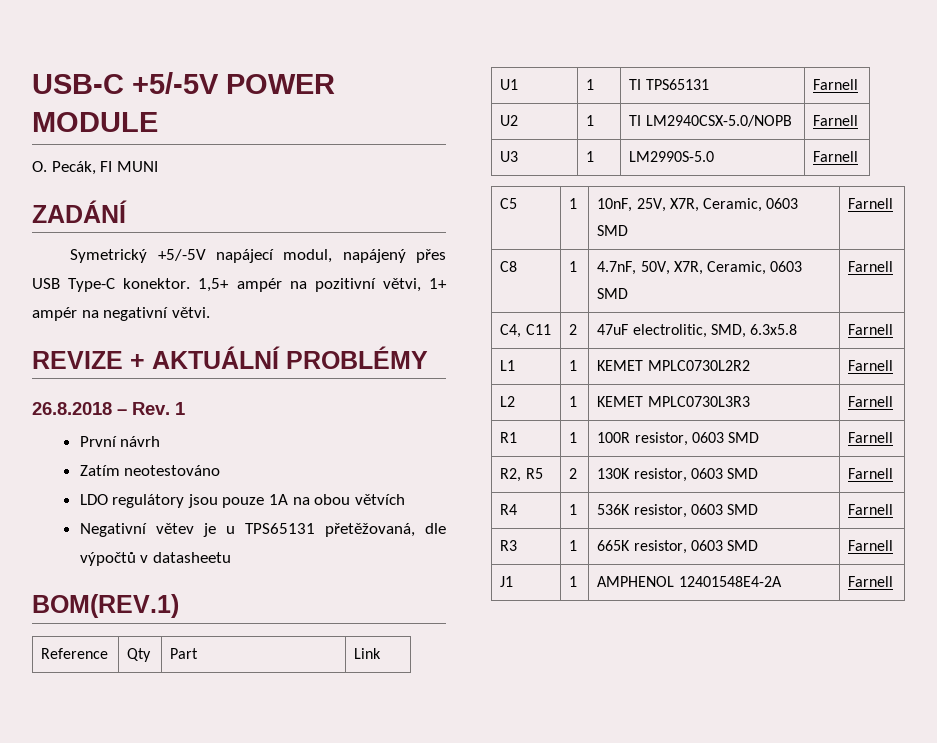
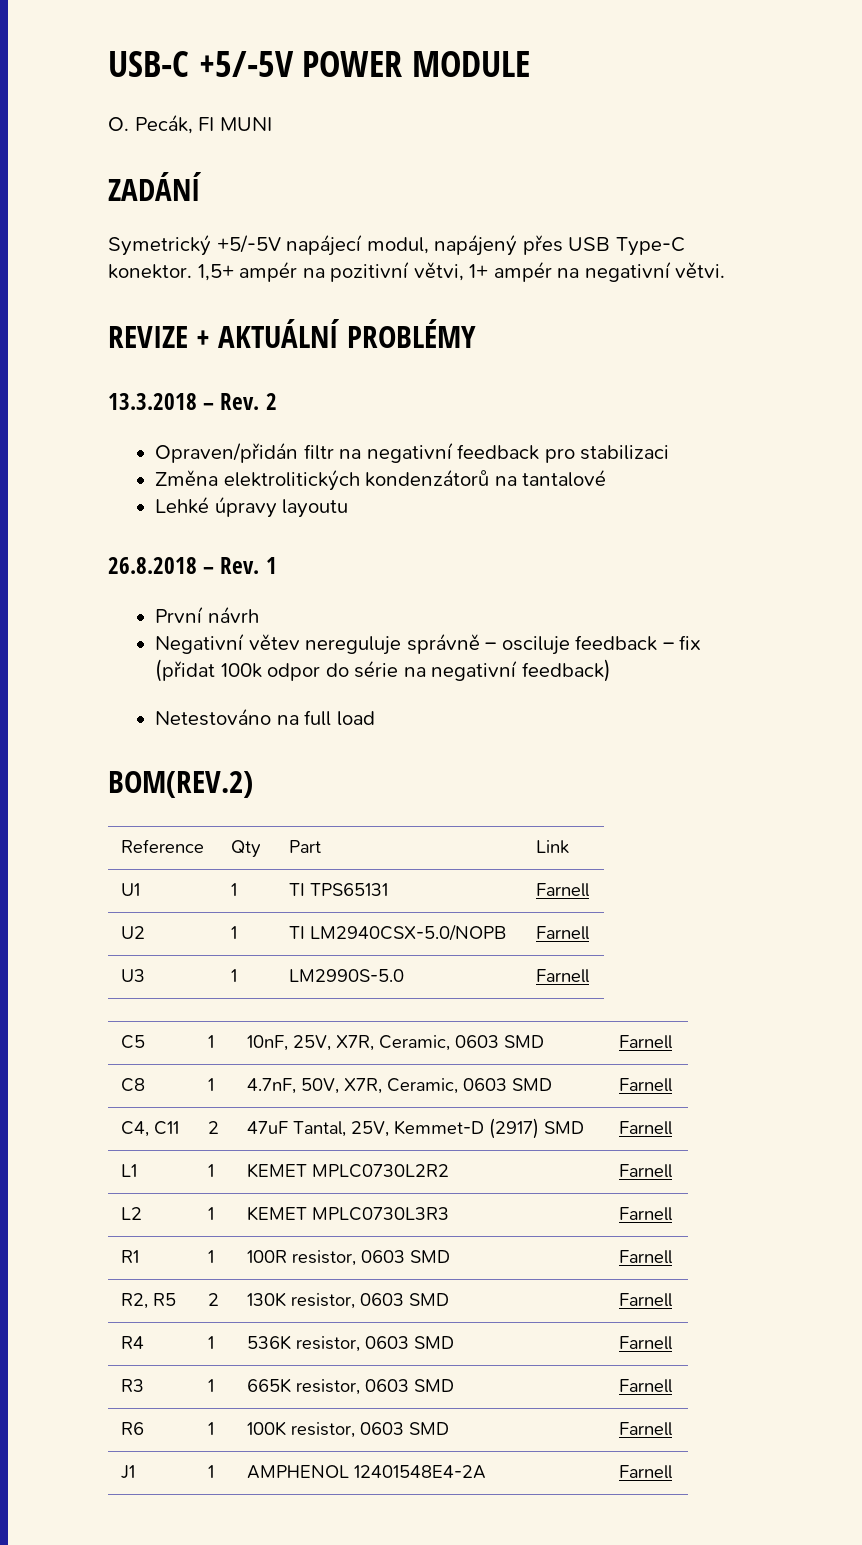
+ 13.3.2018 – Rev. 2
+ Opraven/přidán filtr na negativní feedback pro stabilizaci
+ Změna elektrolitických kondenzátorů na tantalové
+ Lehké úpravy layoutu
- Zatím neotestováno
- LDO regulátory jsou pouze 1A na obou větvích
- Negativní větev je u TPS65131 přetěžovaná, dle výpočtů v datasheetu
- BOM(REV.1)
+ Negativní větev nereguluje správně – osciluje feedback – fix (přidat 100k odpor do série na negativní feedback)
+ Netestováno na full load
+ BOM(REV.2)
- C4, C11 | 2 | 47uF electrolitic, SMD, 6.3x5.8 | Farnell
+ C4, C11 | 2 | 47uF Tantal, 25V, Kemmet-D (2917) SMD | Farnell
+ R6 | 1 | 100K resistor, 0603 SMD | Farnell

